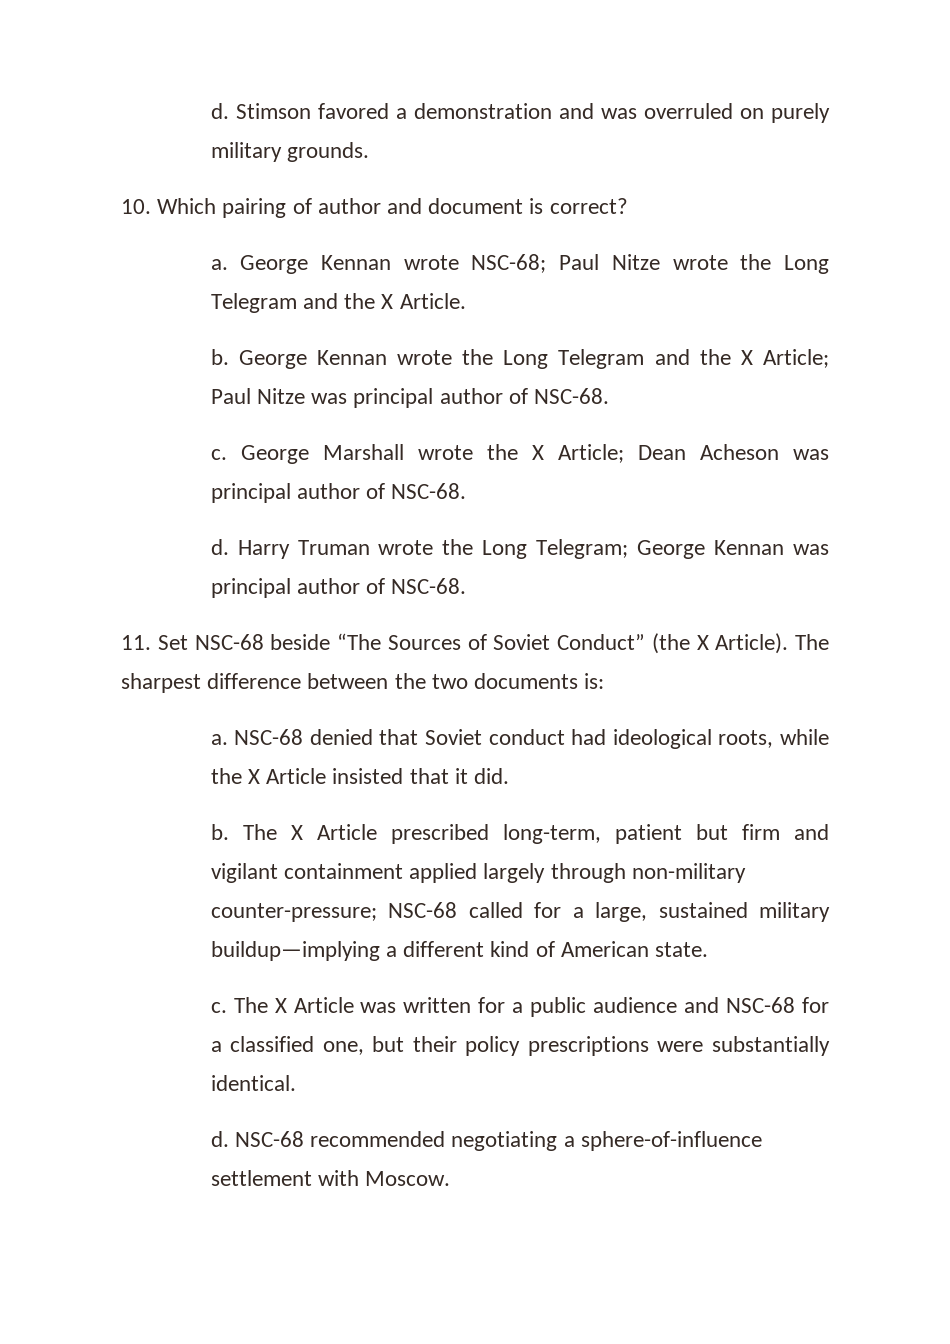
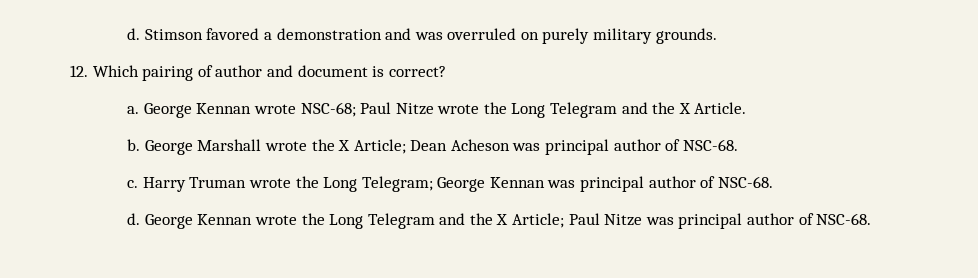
- 10. Which pairing of author and document is correct?
+ 12. Which pairing of author and document is correct?
- George Kennan wrote the Long Telegram and the X Article; Paul Nitze was principal author of NSC-68.
+ George Marshall wrote the X Article; Dean Acheson was principal author of NSC-68.
+ c. Harry Truman wrote the Long Telegram; George Kennan was principal author of NSC-68.
+ d. George Kennan wrote the Long Telegram and the X Article; Paul Nitze was principal author of NSC-68.
- c. George Marshall wrote the X Article; Dean Acheson was principal author of NSC-68.
- d. Harry Truman wrote the Long Telegram; George Kennan was principal author of NSC-68.
- 11. Set NSC-68 beside “The Sources of Soviet Conduct” (the X Article). The sharpest difference between the two documents is:
- a. NSC-68 denied that Soviet conduct had ideological roots, while the X Article insisted that it did.
- b. The X Article prescribed long-term, patient but firm and vigilant containment applied largely through non-military counter-pressure; NSC-68 called for a large, sustained military buildup—implying a different kind of American state.
- c. The X Article was written for a public audience and NSC-68 for a classified one, but their policy prescriptions were substantially identical.
- d. NSC-68 recommended negotiating a sphere-of-influence settlement with Moscow.

